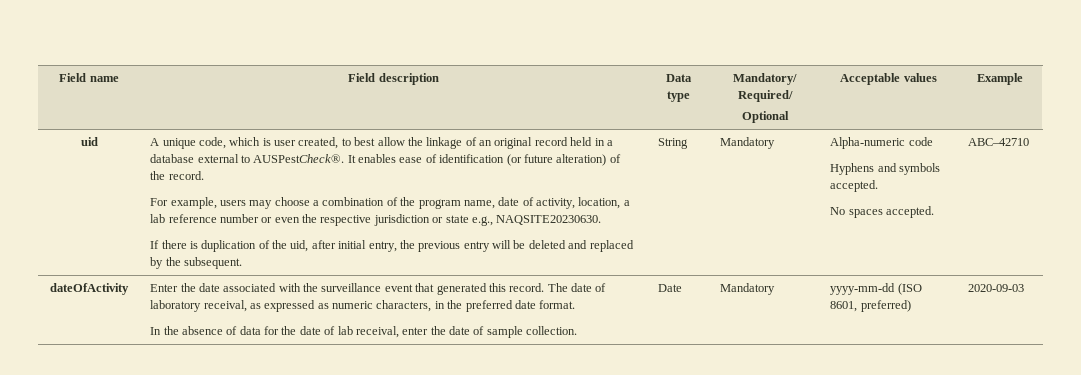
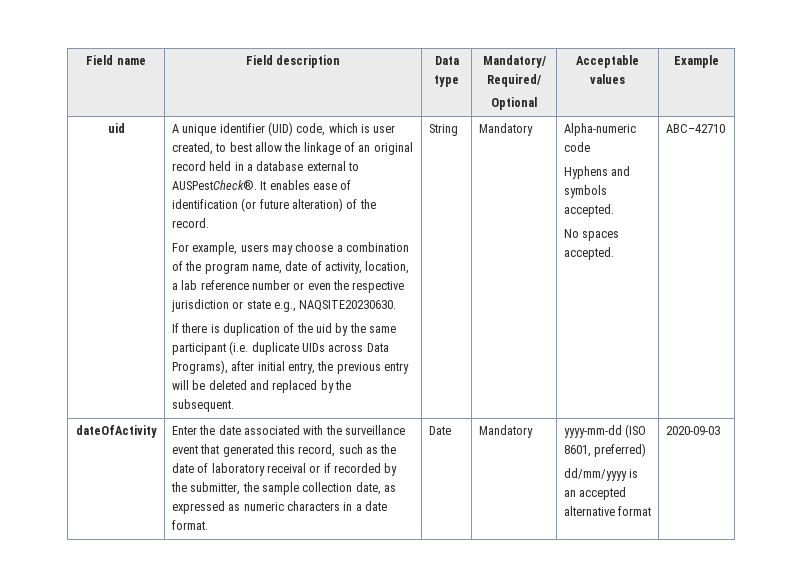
- A unique code, which is user created, to best allow the linkage of an original record held in a database external to AUSPestCheck®.
+ A unique identifier (UID) code, which is user created, to best allow the linkage of an original record held in a database external to AUSPestCheck®.
- If there is duplication of the uid, after initial entry, the previous entry will be deleted and replaced by the subsequent.
+ If there is duplication of the uid by the same participant (i.e. duplicate UIDs across Data Programs), after initial entry, the previous entry will be deleted and replaced by the subsequent.
- Enter the date associated with the surveillance event that generated this record. The date of laboratory receival, as expressed as numeric characters, in the preferred date format.
- In the absence of data for the date of lab receival, enter the date of sample collection.
+ Enter the date associated with the surveillance event that generated this record, such as the date of laboratory receival or if recorded by the submitter, the sample collection date, as expressed as numeric characters in a date format.
+ dd/mm/yyyy is an accepted alternative format

